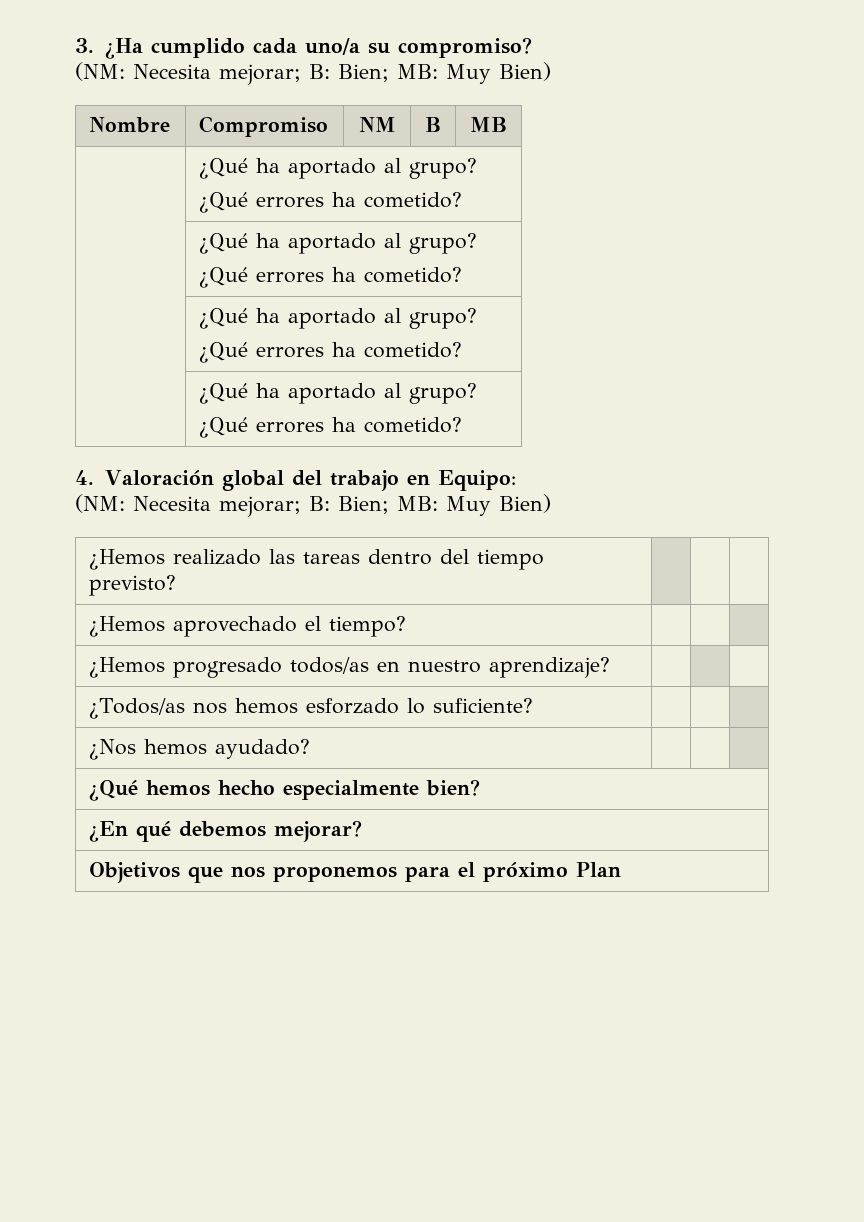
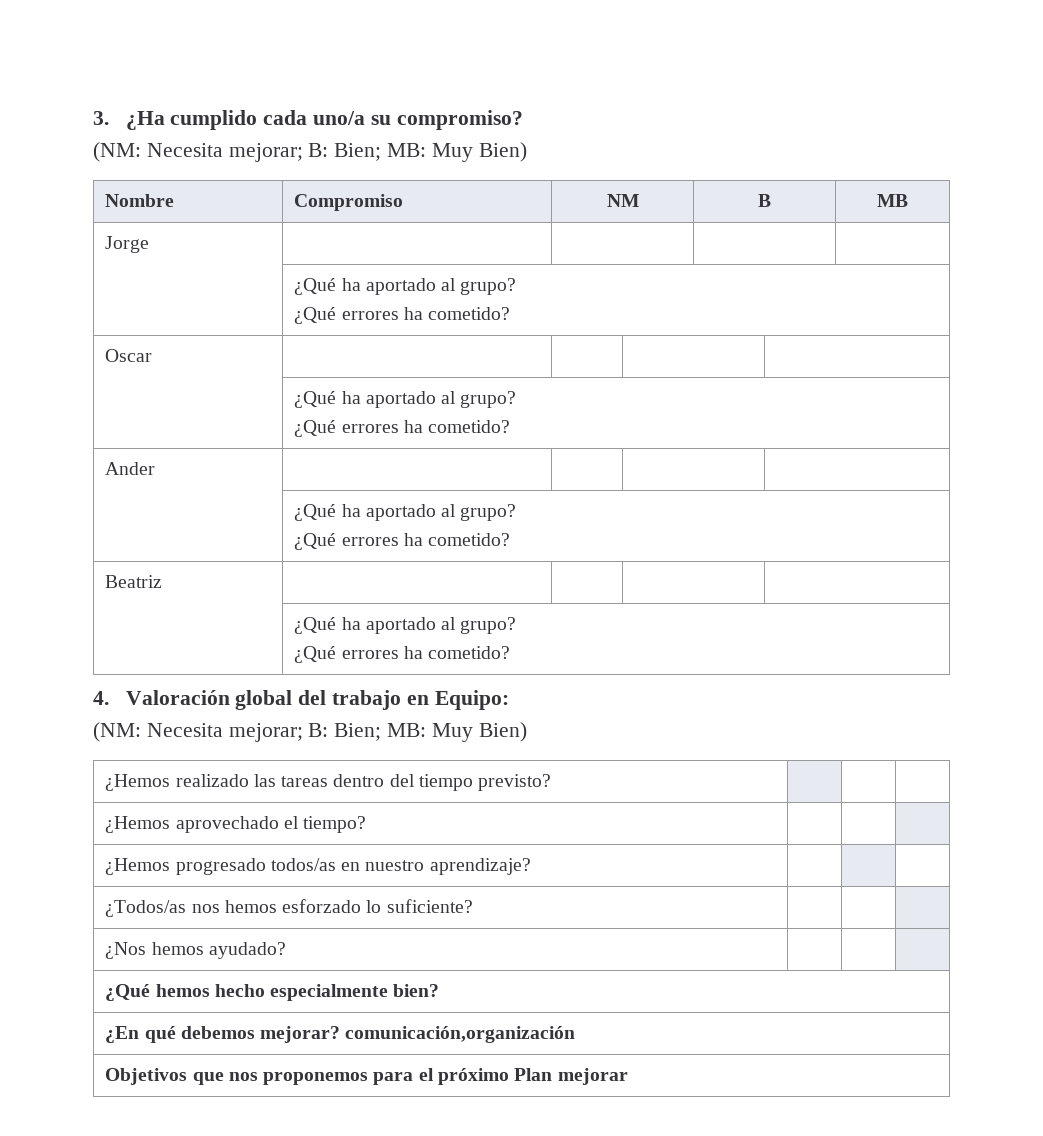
  Nombre | Compromiso | NM | B | MB
+ Jorge | | | |
  | ¿Qué ha aportado al grupo?
  ¿Qué errores ha cometido?
+ Oscar | | | |
  | ¿Qué ha aportado al grupo?
  ¿Qué errores ha cometido?
+ Ander | | | |
  | ¿Qué ha aportado al grupo?
  ¿Qué errores ha cometido?
+ Beatriz | | | |
- ¿En qué debemos mejorar?
+ ¿En qué debemos mejorar? comunicación,organización
- Objetivos que nos proponemos para el próximo Plan
+ Objetivos que nos proponemos para el próximo Plan mejorar

